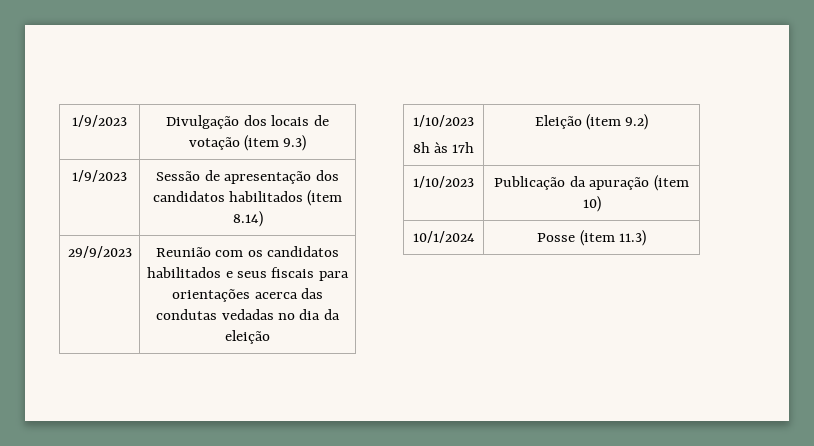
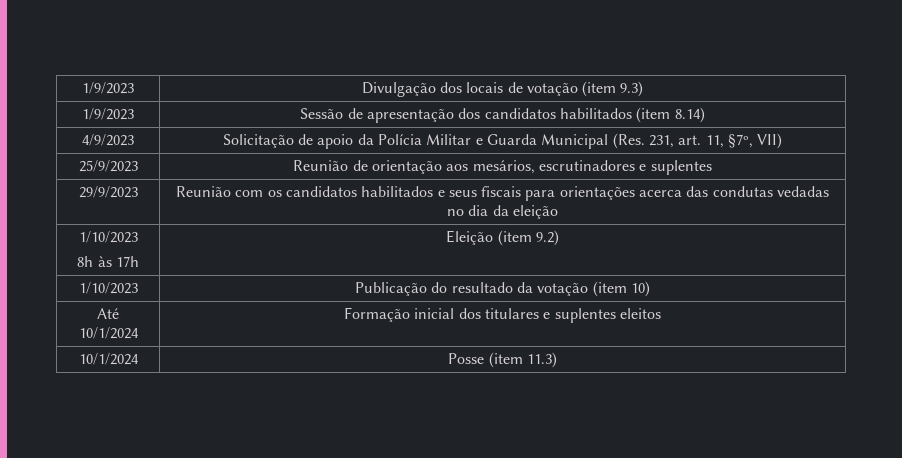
+ 4/9/2023 | Solicitação de apoio da Polícia Militar e Guarda Municipal (Res. 231, art. 11, §7º, VII)
+ 25/9/2023 | Reunião de orientação aos mesários, escrutinadores e suplentes
- 1/10/2023 | Publicação da apuração (item 10)
+ 1/10/2023 | Publicação do resultado da votação (item 10)
+ Até 10/1/2024 | Formação inicial dos titulares e suplentes eleitos

